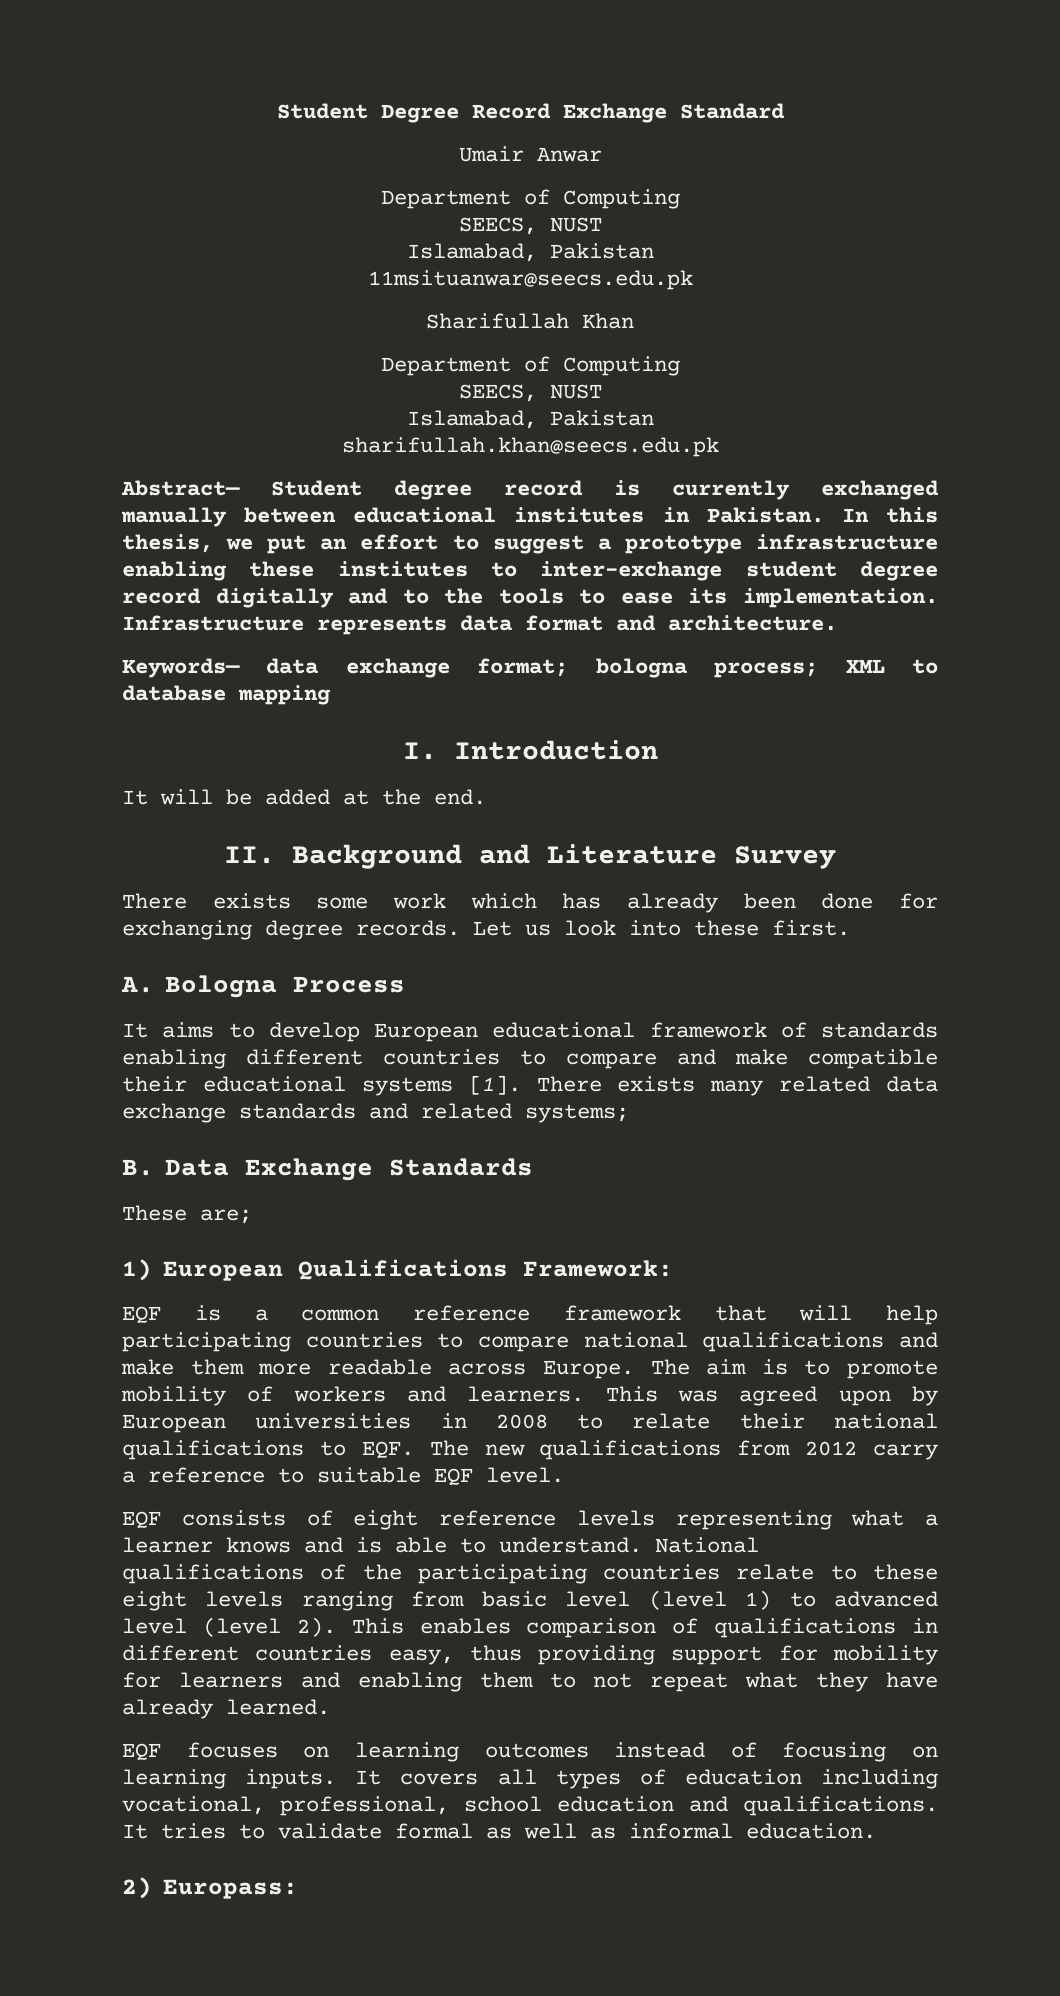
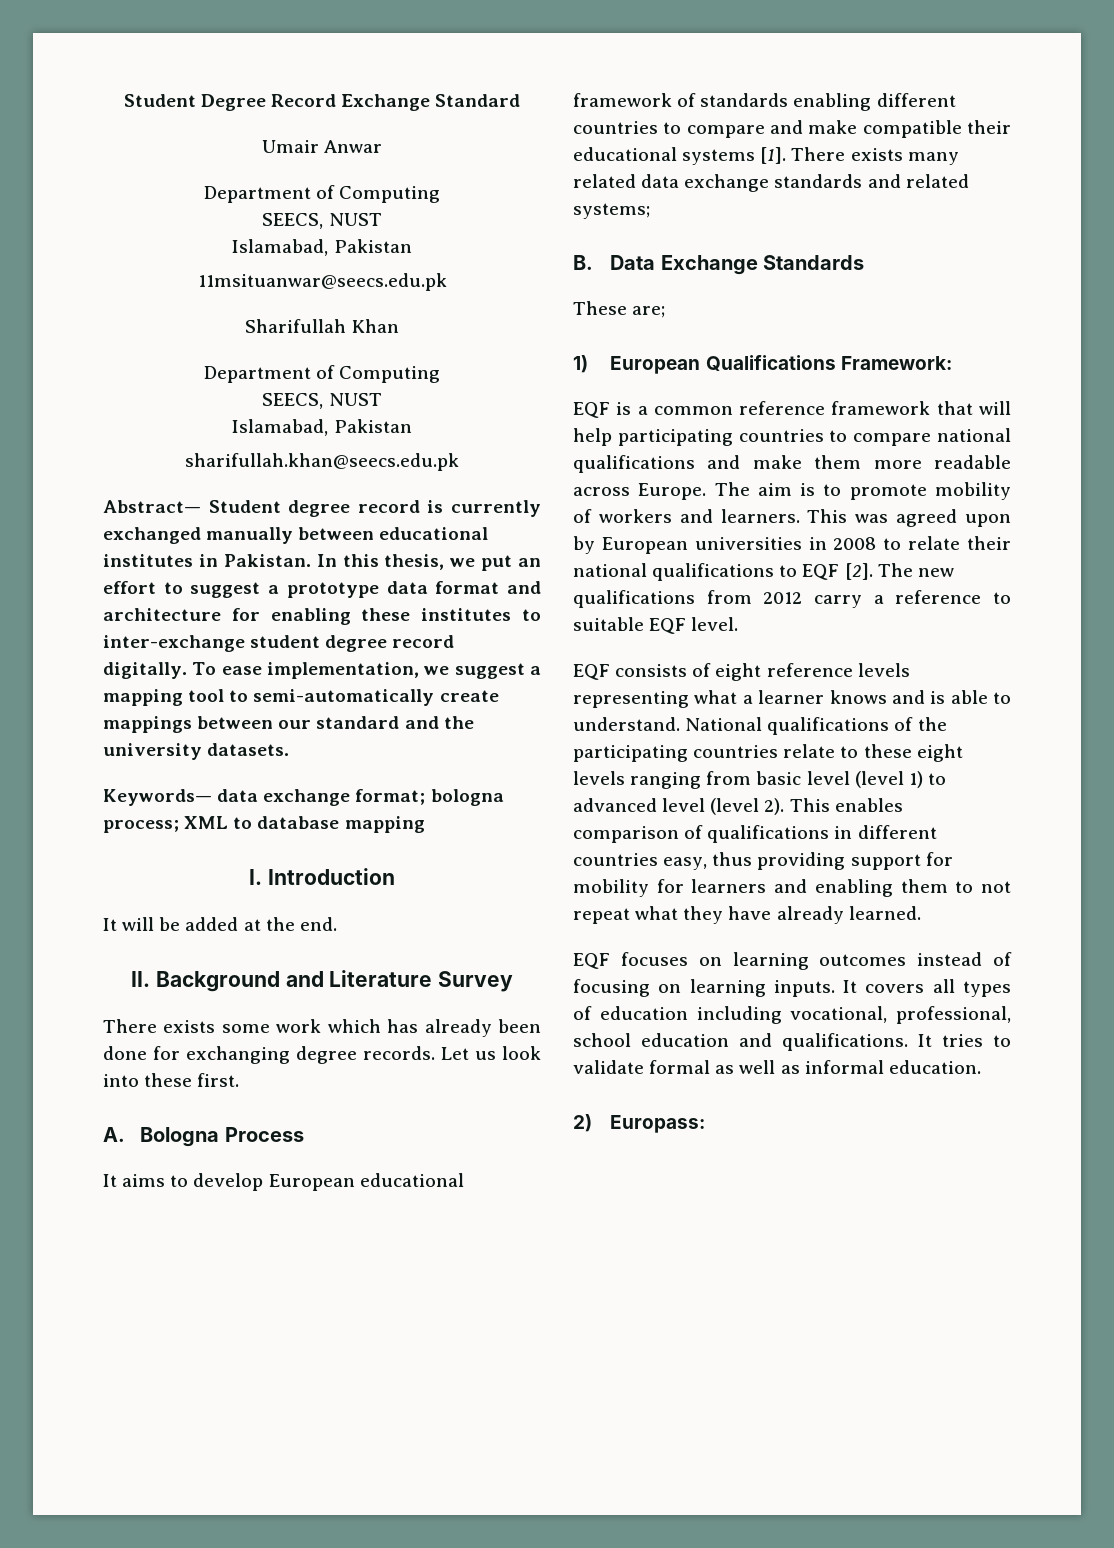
- In this thesis, we put an effort to suggest a prototype infrastructure enabling these institutes to inter-exchange student degree record digitally and to the tools to ease its implementation. Infrastructure represents data format and architecture.
+ In this thesis, we put an effort to suggest a prototype data format and architecture for enabling these institutes to inter-exchange student degree record digitally. To ease implementation, we suggest a mapping tool to semi-automatically create mappings between our standard and the university datasets.
- This was agreed upon by European universities in 2008 to relate their national qualifications to EQF. The new qualifications from 2012 carry a reference to suitable EQF level.
+ This was agreed upon by European universities in 2008 to relate their national qualifications to EQF [2]. The new qualifications from 2012 carry a reference to suitable EQF level.

